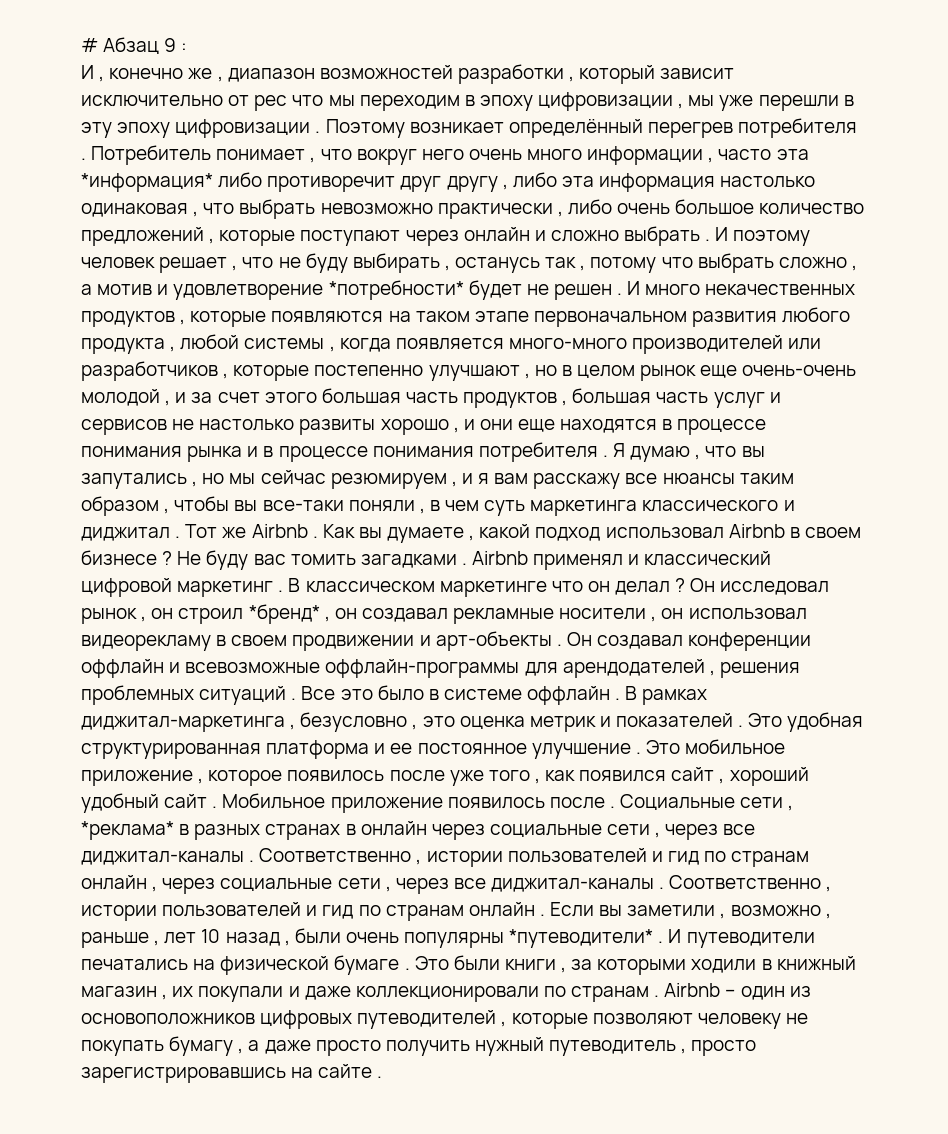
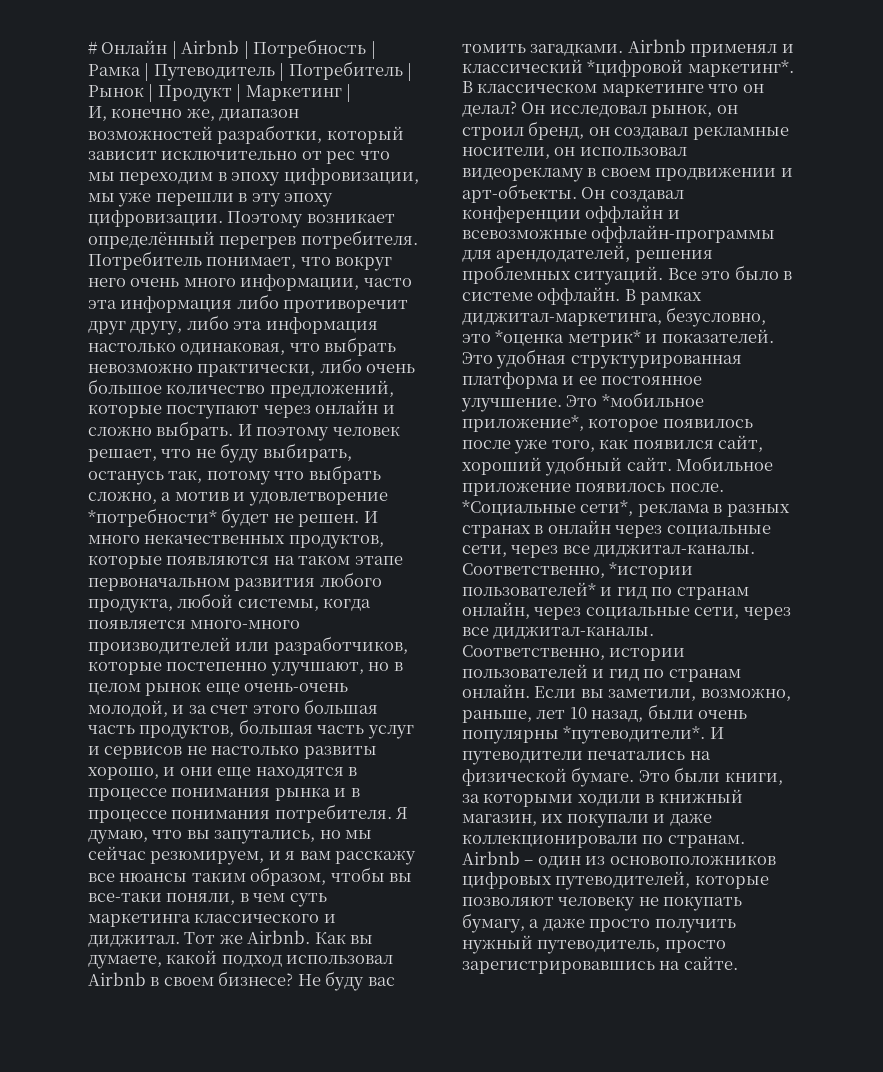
- # Абзац 9 :
- И , конечно же , диапазон возможностей разработки , который зависит исключительно от рес что мы переходим в эпоху цифровизации , мы уже перешли в эту эпоху цифровизации .
+ # Онлайн | Airbnb | Потребность | Рамка | Путеводитель | Потребитель | Рынок | Продукт | Маркетинг |
+ И, конечно же, диапазон возможностей разработки, который зависит исключительно от рес что мы переходим в эпоху цифровизации, мы уже перешли в эту эпоху цифровизации.
- Поэтому возникает определённый перегрев потребителя . Потребитель понимает , что вокруг него очень много информации , часто эта *информация* либо противоречит друг другу , либо эта информация настолько одинаковая , что выбрать невозможно практически , либо очень большое количество предложений , которые поступают через онлайн и сложно выбрать .
+ Поэтому возникает определённый перегрев потребителя. Потребитель понимает, что вокруг него очень много информации, часто эта информация либо противоречит друг другу, либо эта информация настолько одинаковая, что выбрать невозможно практически, либо очень большое количество предложений, которые поступают через онлайн и сложно выбрать.
- И поэтому человек решает , что не буду выбирать , останусь так , потому что выбрать сложно , а мотив и удовлетворение *потребности* будет не решен .
+ И поэтому человек решает, что не буду выбирать, останусь так, потому что выбрать сложно, а мотив и удовлетворение *потребности* будет не решен.
- И много некачественных продуктов , которые появляются на таком этапе первоначальном развития любого продукта , любой системы , когда появляется много-много производителей или разработчиков , которые постепенно улучшают , но в целом рынок еще очень-очень молодой , и за счет этого большая часть продуктов , большая часть услуг и сервисов не настолько развиты хорошо , и они еще находятся в процессе понимания рынка и в процессе понимания потребителя . Я думаю , что вы запутались , но мы сейчас резюмируем , и я вам расскажу все нюансы таким образом , чтобы вы все-таки поняли , в чем суть маркетинга классического и диджитал . Тот же Airbnb . Как вы думаете , какой подход использовал Airbnb в своем бизнесе ?
+ И много некачественных продуктов, которые появляются на таком этапе первоначальном развития любого продукта, любой системы, когда появляется много-много производителей или разработчиков, которые постепенно улучшают, но в целом рынок еще очень-очень молодой, и за счет этого большая часть продуктов, большая часть услуг и сервисов не настолько развиты хорошо, и они еще находятся в процессе понимания рынка и в процессе понимания потребителя. Я думаю, что вы запутались, но мы сейчас резюмируем, и я вам расскажу все нюансы таким образом, чтобы вы все-таки поняли, в чем суть маркетинга классического и диджитал. Тот же Airbnb. Как вы думаете, какой подход использовал Airbnb в своем бизнесе?
- Не буду вас томить загадками .
+ Не буду вас томить загадками.
- Airbnb применял и классический цифровой маркетинг .
+ Airbnb применял и классический *цифровой маркетинг*.
- В классическом маркетинге что он делал ? Он исследовал рынок , он строил *бренд* , он создавал рекламные носители , он использовал видеорекламу в своем продвижении и арт-объекты .
+ В классическом маркетинге что он делал? Он исследовал рынок, он строил бренд, он создавал рекламные носители, он использовал видеорекламу в своем продвижении и арт-объекты.
- Он создавал конференции оффлайн и всевозможные оффлайн-программы для арендодателей , решения проблемных ситуаций .
+ Он создавал конференции оффлайн и всевозможные оффлайн-программы для арендодателей, решения проблемных ситуаций.
- Все это было в системе оффлайн . В рамках диджитал-маркетинга , безусловно , это оценка метрик и показателей .
+ Все это было в системе оффлайн. В рамках диджитал-маркетинга, безусловно, это *оценка метрик* и показателей.
- Это удобная структурированная платформа и ее постоянное улучшение . Это мобильное приложение , которое появилось после уже того , как появился сайт , хороший удобный сайт . Мобильное приложение появилось после . Социальные сети , *реклама* в разных странах в онлайн через социальные сети , через все диджитал-каналы . Соответственно , истории пользователей и гид по странам онлайн , через социальные сети , через все диджитал-каналы . Соответственно , истории пользователей и гид по странам онлайн . Если вы заметили , возможно , раньше , лет 10 назад , были очень популярны *путеводители* .
+ Это удобная структурированная платформа и ее постоянное улучшение. Это *мобильное приложение*, которое появилось после уже того, как появился сайт, хороший удобный сайт. Мобильное приложение появилось после. *Социальные сети*, реклама в разных странах в онлайн через социальные сети, через все диджитал-каналы. Соответственно, *истории пользователей* и гид по странам онлайн, через социальные сети, через все диджитал-каналы. Соответственно, истории пользователей и гид по странам онлайн. Если вы заметили, возможно, раньше, лет 10 назад, были очень популярны *путеводители*.
- И путеводители печатались на физической бумаге . Это были книги , за которыми ходили в книжный магазин , их покупали и даже коллекционировали по странам .
+ И путеводители печатались на физической бумаге. Это были книги, за которыми ходили в книжный магазин, их покупали и даже коллекционировали по странам.
- Airbnb – один из основоположников цифровых путеводителей , которые позволяют человеку не покупать бумагу , а даже просто получить нужный путеводитель , просто зарегистрировавшись на сайте .
+ Airbnb – один из основоположников цифровых путеводителей, которые позволяют человеку не покупать бумагу, а даже просто получить нужный путеводитель, просто зарегистрировавшись на сайте.

